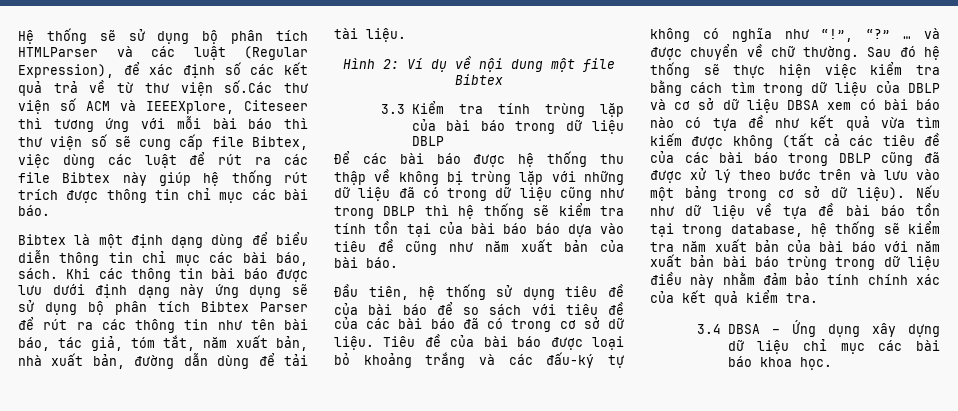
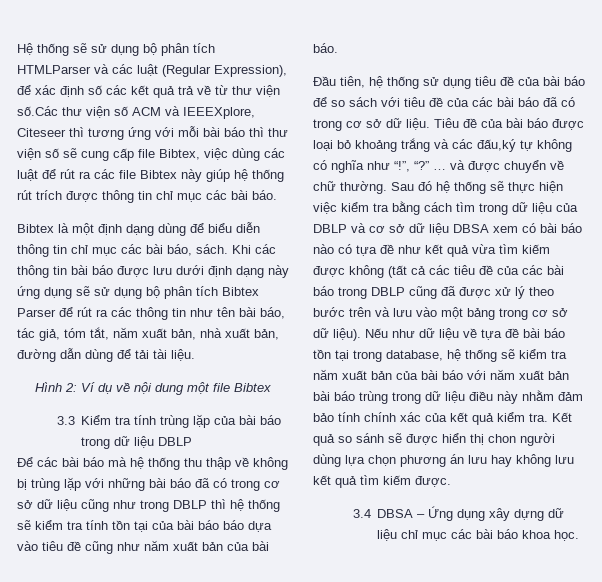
- Để các bài báo được hệ thống thu thập về không bị trùng lặp với những dữ liệu đã có trong dữ liệu cũng như trong DBLP thì hệ thống sẽ kiểm tra tính tồn tại của bài báo báo dựa vào tiêu đề cũng như năm xuất bản của bài báo.
+ Để các bài báo mà hệ thống thu thập về không bị trùng lặp với những bài báo đã có trong cơ sở dữ liệu cũng như trong DBLP thì hệ thống sẽ kiểm tra tính tồn tại của bài báo báo dựa vào tiêu đề cũng như năm xuất bản của bài báo.
- Tiêu đề của bài báo được loại bỏ khoảng trắng và các đấu-ký tự không có nghĩa như “!”, “?”
+ Tiêu đề của bài báo được loại bỏ khoảng trắng và các đấu,ký tự không có nghĩa như “!”, “?”
+ Kết quả so sánh sẽ được hiển thị chon người dùng lựa chọn phương án lưu hay không lưu kết quả tìm kiếm được.

